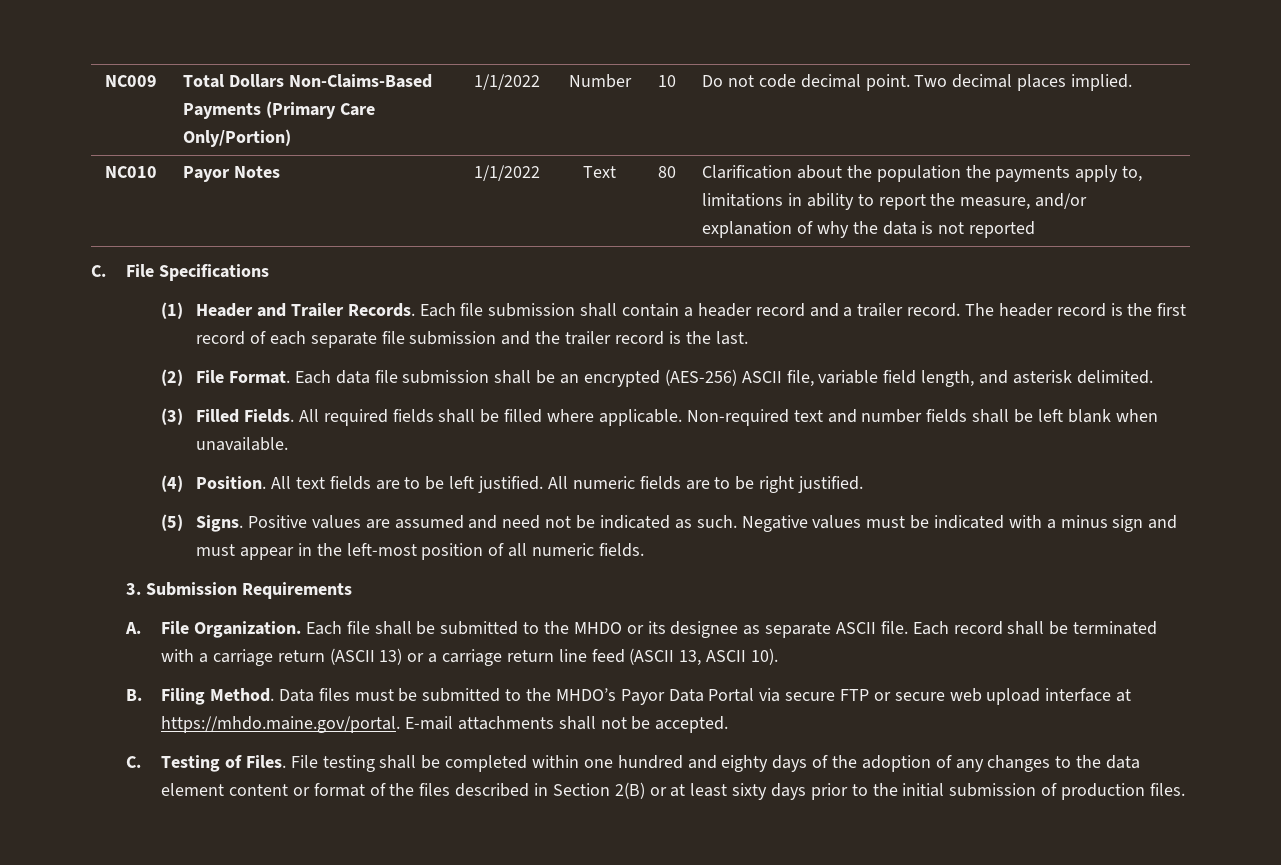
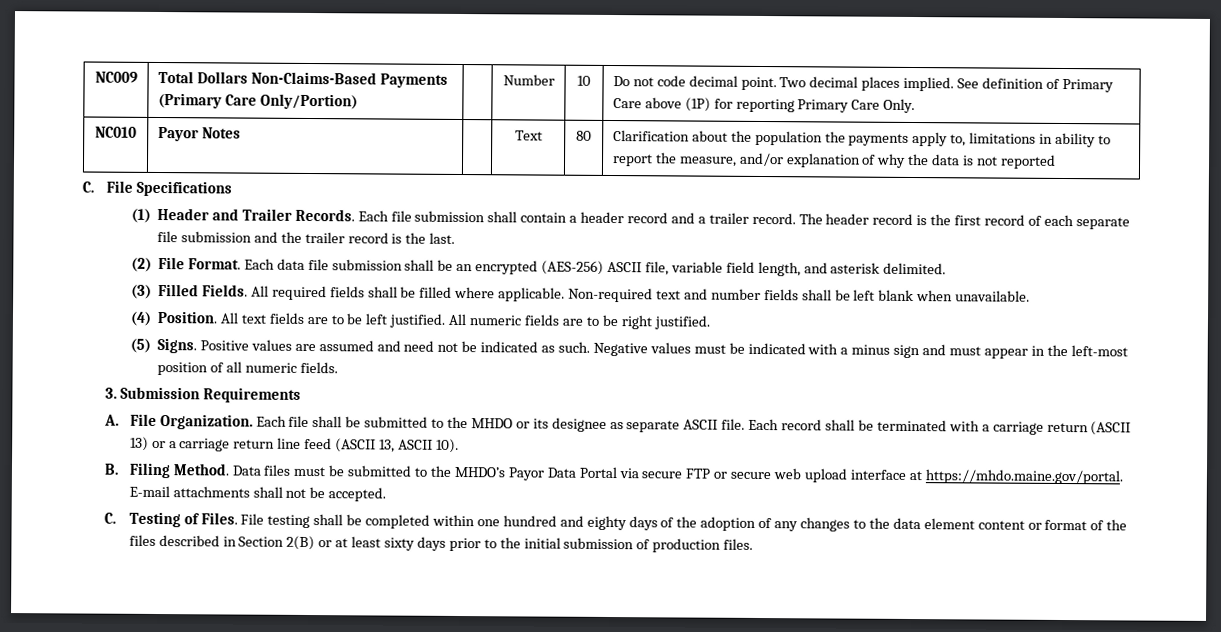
- NC009 | Total Dollars Non-Claims-Based Payments (Primary Care Only/Portion) | 1/1/2022 | Number | 10 | Do not code decimal point. Two decimal places implied.
+ NC009 | Total Dollars Non-Claims-Based Payments (Primary Care Only/Portion) | | Number | 10 | Do not code decimal point. Two decimal places implied. See definition of Primary Care above (1P) for reporting Primary Care Only.
- NC010 | Payor Notes | 1/1/2022 | Text | 80 | Clarification about the population the payments apply to, limitations in ability to report the measure, and/or explanation of why the data is not reported
+ NC010 | Payor Notes | | Text | 80 | Clarification about the population the payments apply to, limitations in ability to report the measure, and/or explanation of why the data is not reported

